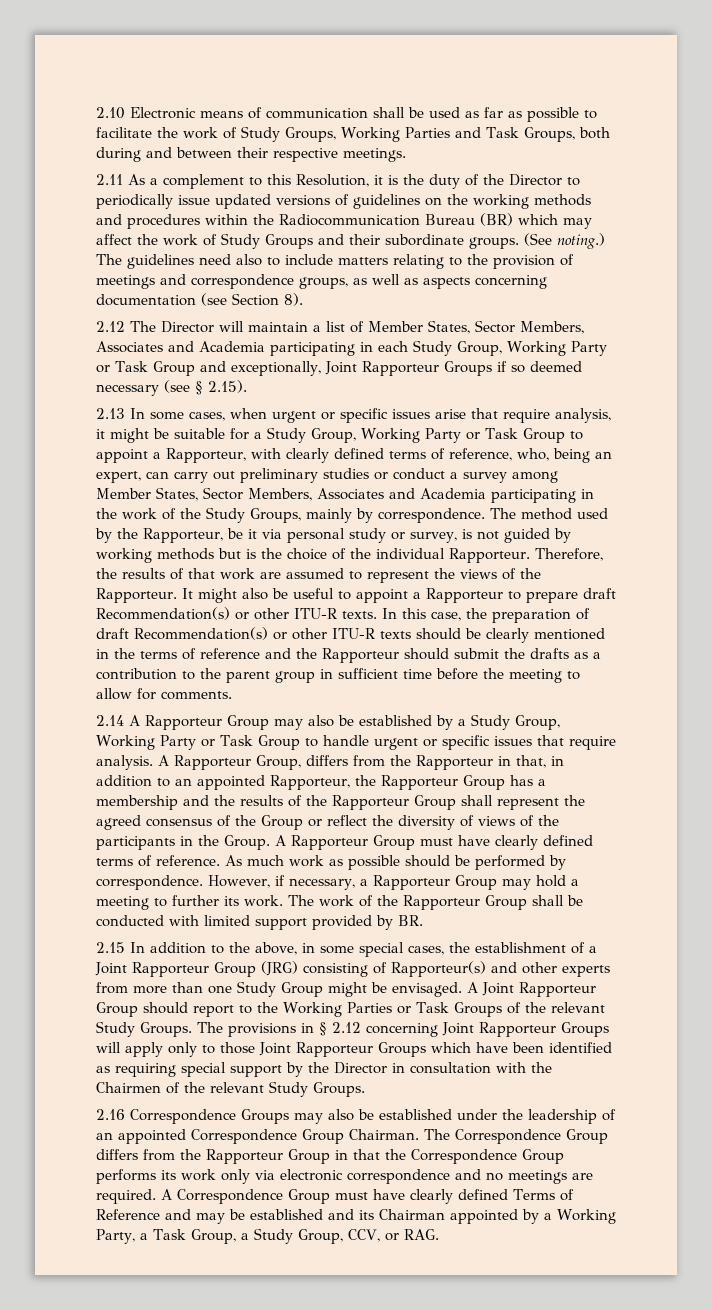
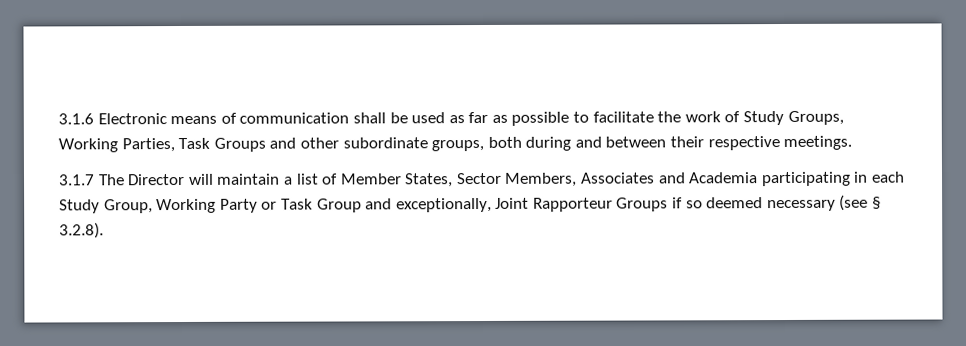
- 2.10 Electronic means of communication shall be used as far as possible to facilitate the work of Study Groups, Working Parties and Task Groups, both during and between their respective meetings.
+ 3.1.6 Electronic means of communication shall be used as far as possible to facilitate the work of Study Groups, Working Parties, Task Groups and other subordinate groups, both during and between their respective meetings.
- 2.11 As a complement to this Resolution, it is the duty of the Director to periodically issue updated versions of guidelines on the working methods and procedures within the Radiocommunication Bureau (BR) which may affect the work of Study Groups and their subordinate groups. (See noting.) The guidelines need also to include matters relating to the provision of meetings and correspondence groups, as well as aspects concerning documentation (see Section 8).
- 2.12 The Director will maintain a list of Member States, Sector Members, Associates and Academia participating in each Study Group, Working Party or Task Group and exceptionally, Joint Rapporteur Groups if so deemed necessary (see § 2.15).
- 2.13 In some cases, when urgent or specific issues arise that require analysis, it might be suitable for a Study Group, Working Party or Task Group to appoint a Rapporteur, with clearly defined terms of reference, who, being an expert, can carry out preliminary studies or conduct a survey among Member States, Sector Members, Associates and Academia participating in the work of the Study Groups, mainly by correspondence. The method used by the Rapporteur, be it via personal study or survey, is not guided by working methods but is the choice of the individual Rapporteur. Therefore, the results of that work are assumed to represent the views of the Rapporteur. It might also be useful to appoint a Rapporteur to prepare draft Recommendation(s) or other ITU-R texts. In this case, the preparation of draft Recommendation(s) or other ITU-R texts should be clearly mentioned in the terms of reference and the Rapporteur should submit the drafts as a contribution to the parent group in sufficient time before the meeting to allow for comments.
- 2.14 A Rapporteur Group may also be established by a Study Group, Working Party or Task Group to handle urgent or specific issues that require analysis. A Rapporteur Group, differs from the Rapporteur in that, in addition to an appointed Rapporteur, the Rapporteur Group has a membership and the results of the Rapporteur Group shall represent the agreed consensus of the Group or reflect the diversity of views of the participants in the Group. A Rapporteur Group must have clearly defined terms of reference. As much work as possible should be performed by correspondence. However, if necessary, a Rapporteur Group may hold a meeting to further its work. The work of the Rapporteur Group shall be conducted with limited support provided by BR.
- 2.15 In addition to the above, in some special cases, the establishment of a Joint Rapporteur Group (JRG) consisting of Rapporteur(s) and other experts from more than one Study Group might be envisaged. A Joint Rapporteur Group should report to the Working Parties or Task Groups of the relevant Study Groups. The provisions in § 2.12 concerning Joint Rapporteur Groups will apply only to those Joint Rapporteur Groups which have been identified as requiring special support by the Director in consultation with the Chairmen of the relevant Study Groups.
- 2.16 Correspondence Groups may also be established under the leadership of an appointed Correspondence Group Chairman. The Correspondence Group differs from the Rapporteur Group in that the Correspondence Group performs its work only via electronic correspondence and no meetings are required. A Correspondence Group must have clearly defined Terms of Reference and may be established and its Chairman appointed by a Working Party, a Task Group, a Study Group, CCV, or RAG.
+ 3.1.7 The Director will maintain a list of Member States, Sector Members, Associates and Academia participating in each Study Group, Working Party or Task Group and exceptionally, Joint Rapporteur Groups if so deemed necessary (see § 3.2.8).

